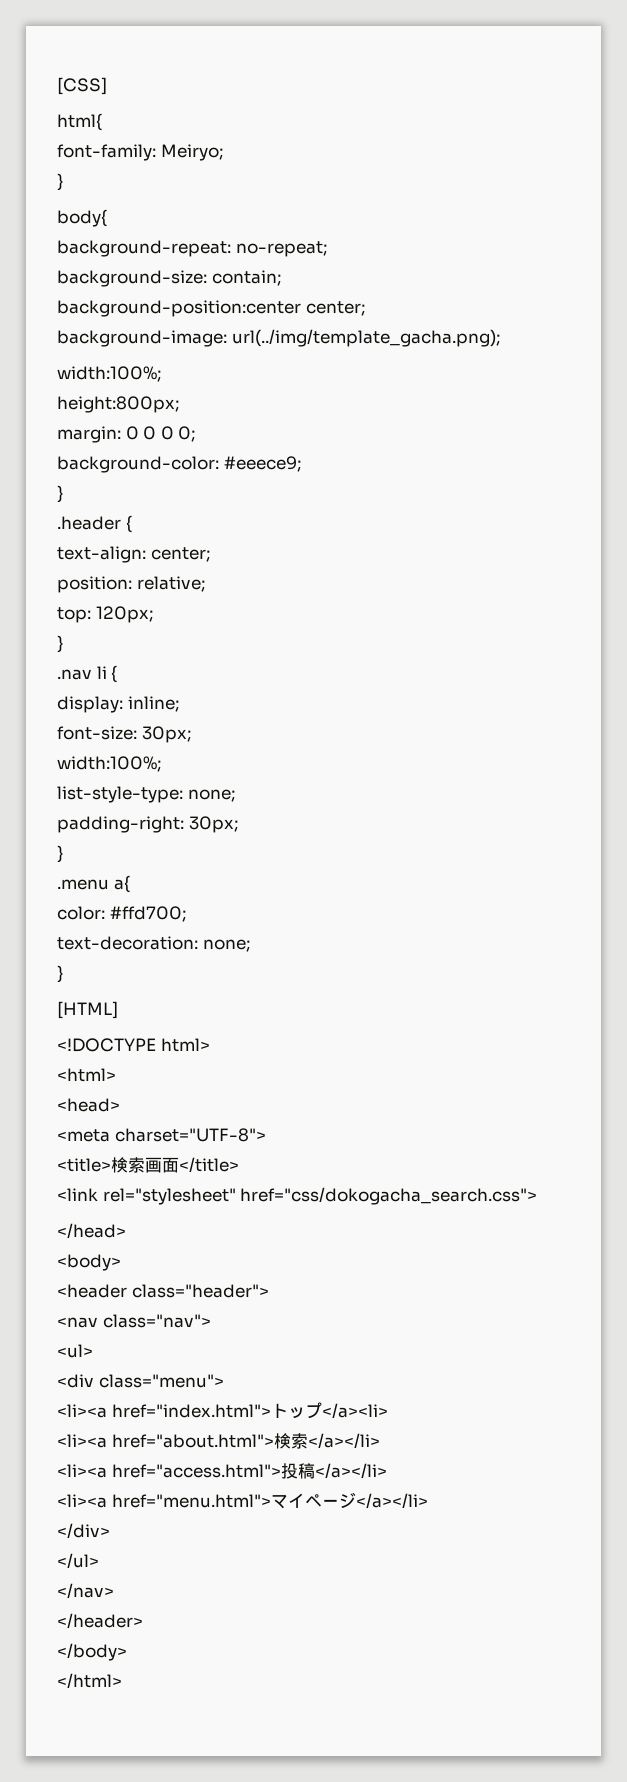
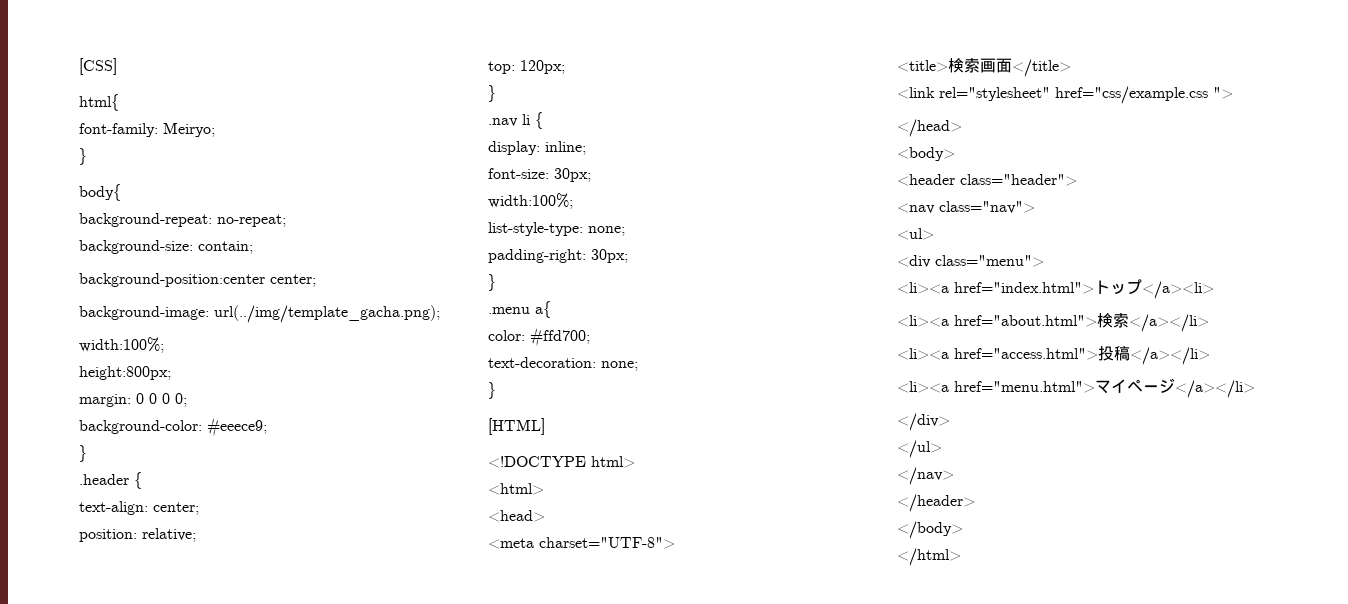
- <link rel="stylesheet" href="css/dokogacha_search.css">
+ <link rel="stylesheet" href="css/example.css ">

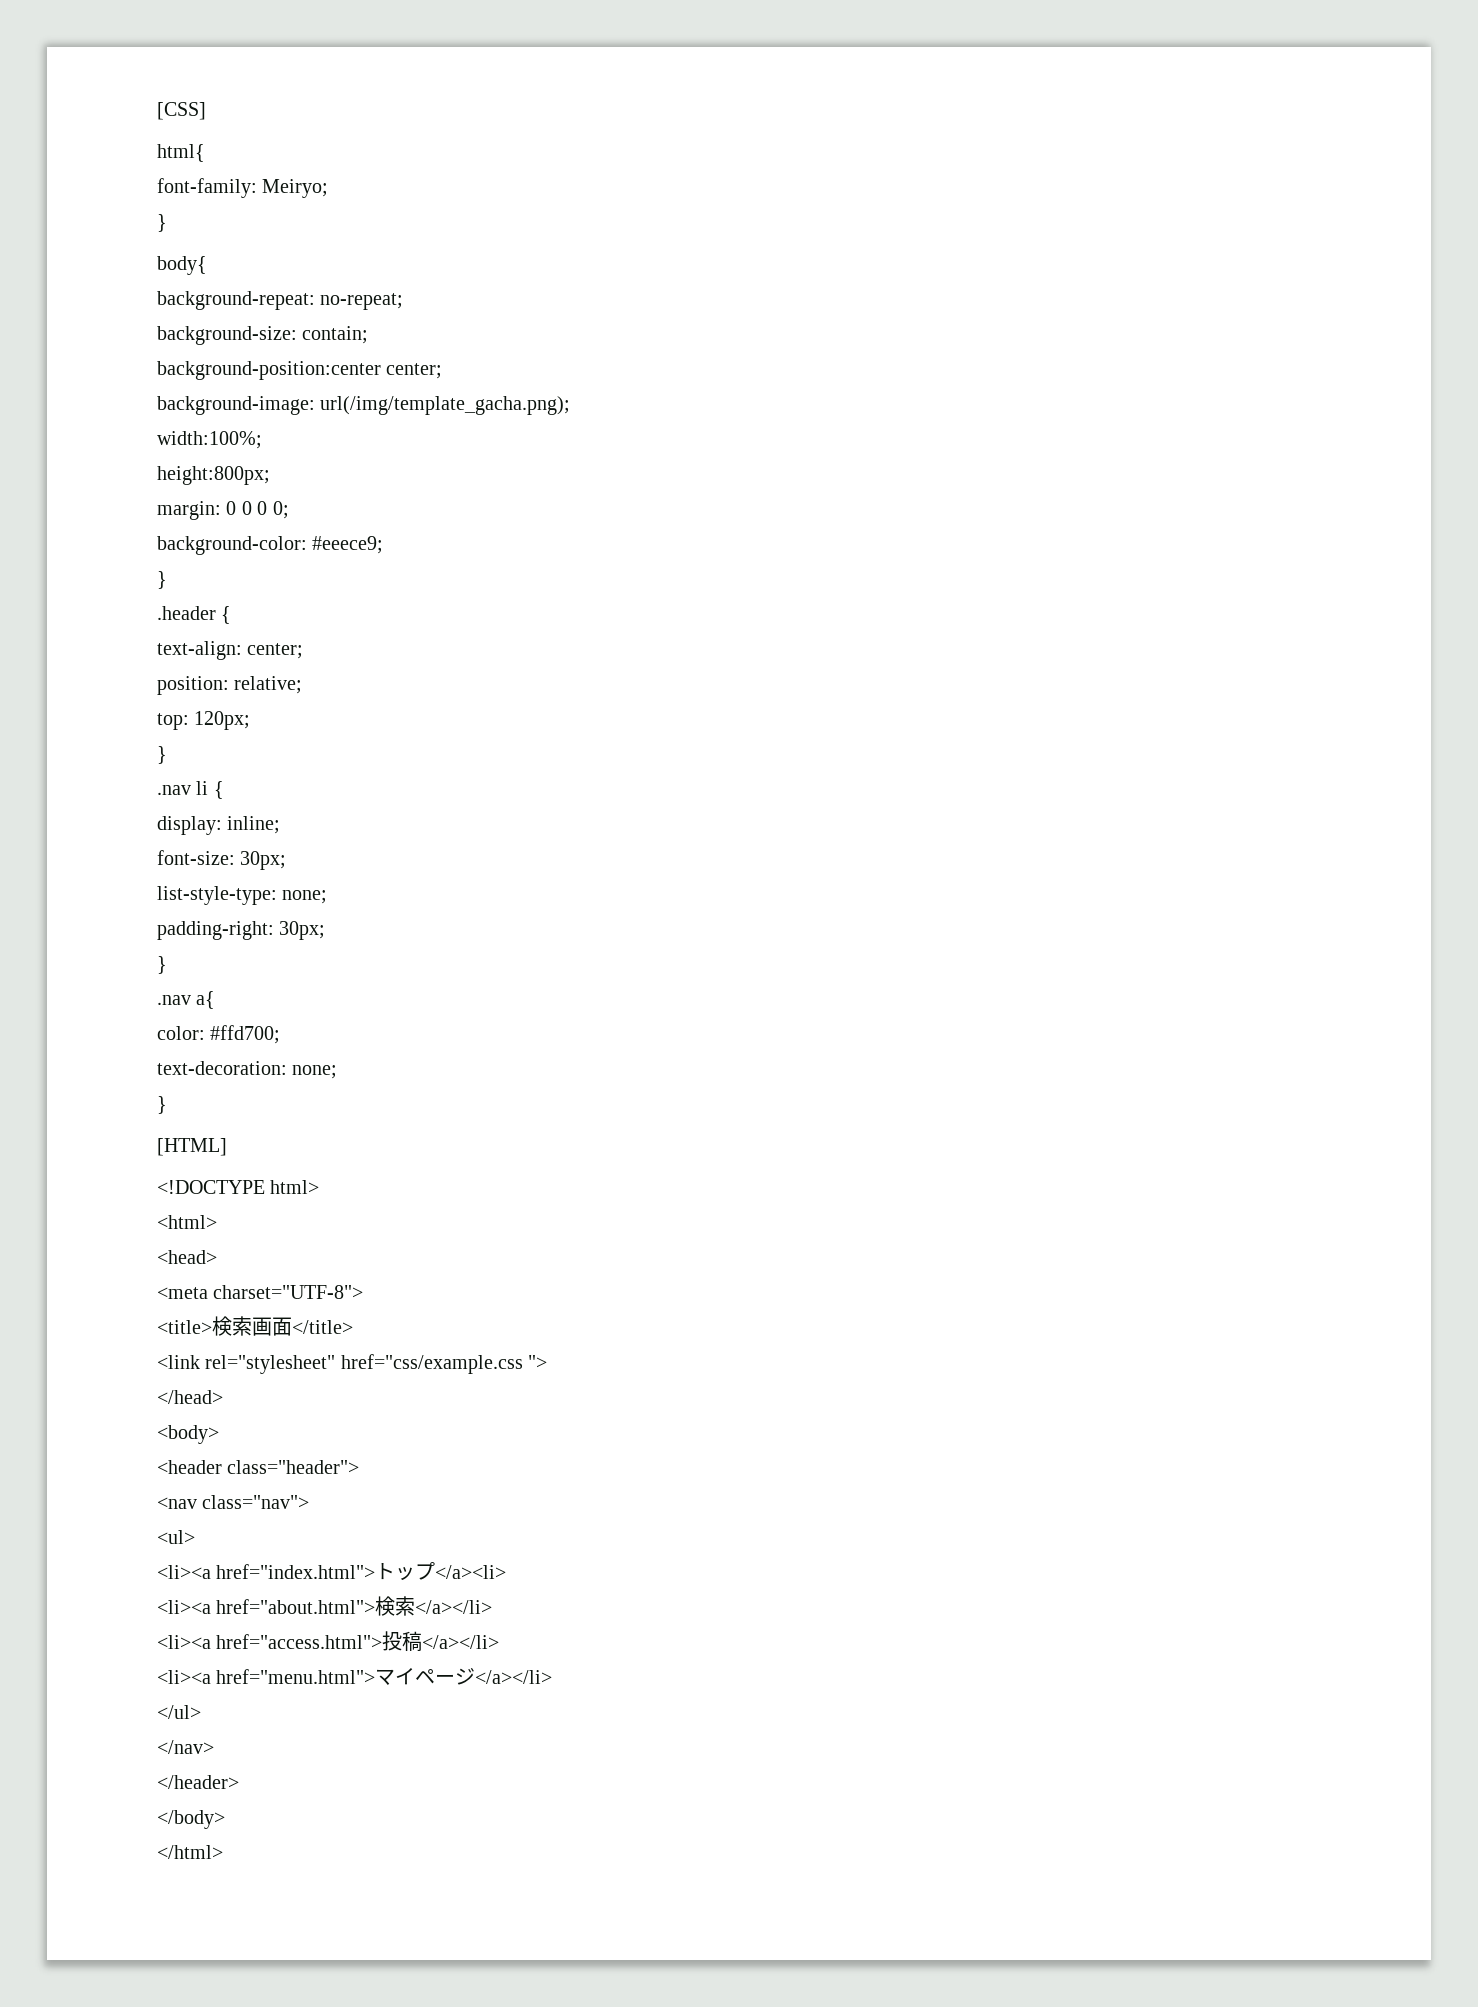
- background-image: url(../img/template_gacha.png);
+ background-image: url(/img/template_gacha.png);
  font-size: 30px;
- width:100%;
- .menu a{
+ .nav a{
- <div class="menu">
- </div>

